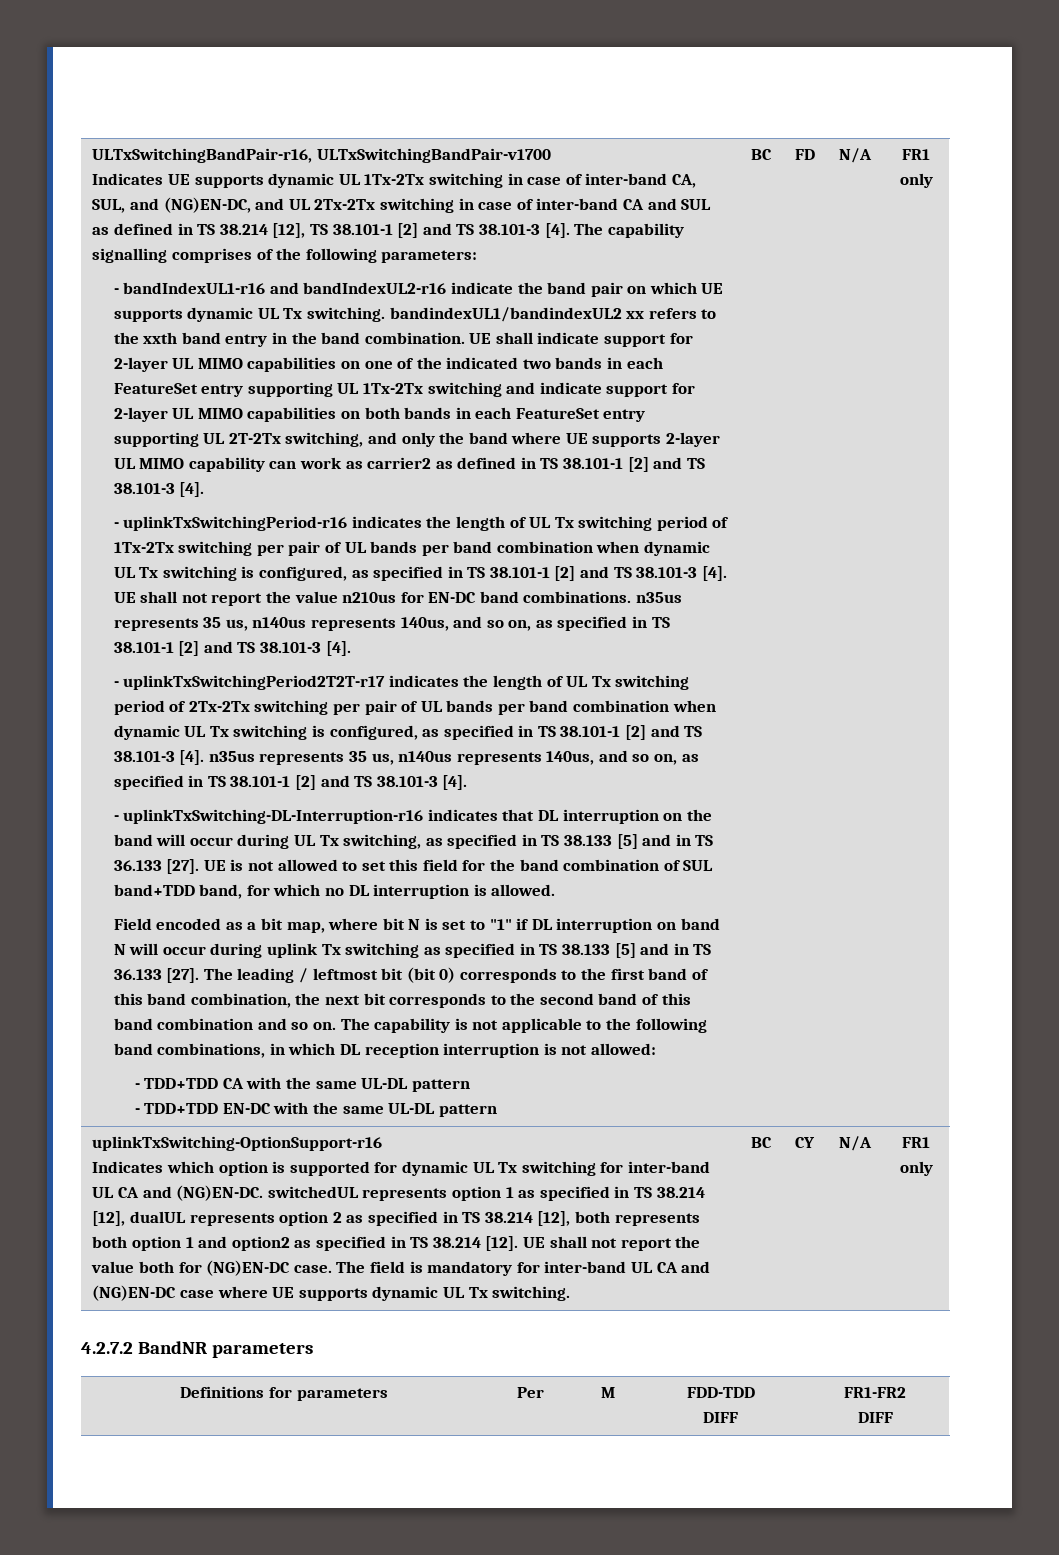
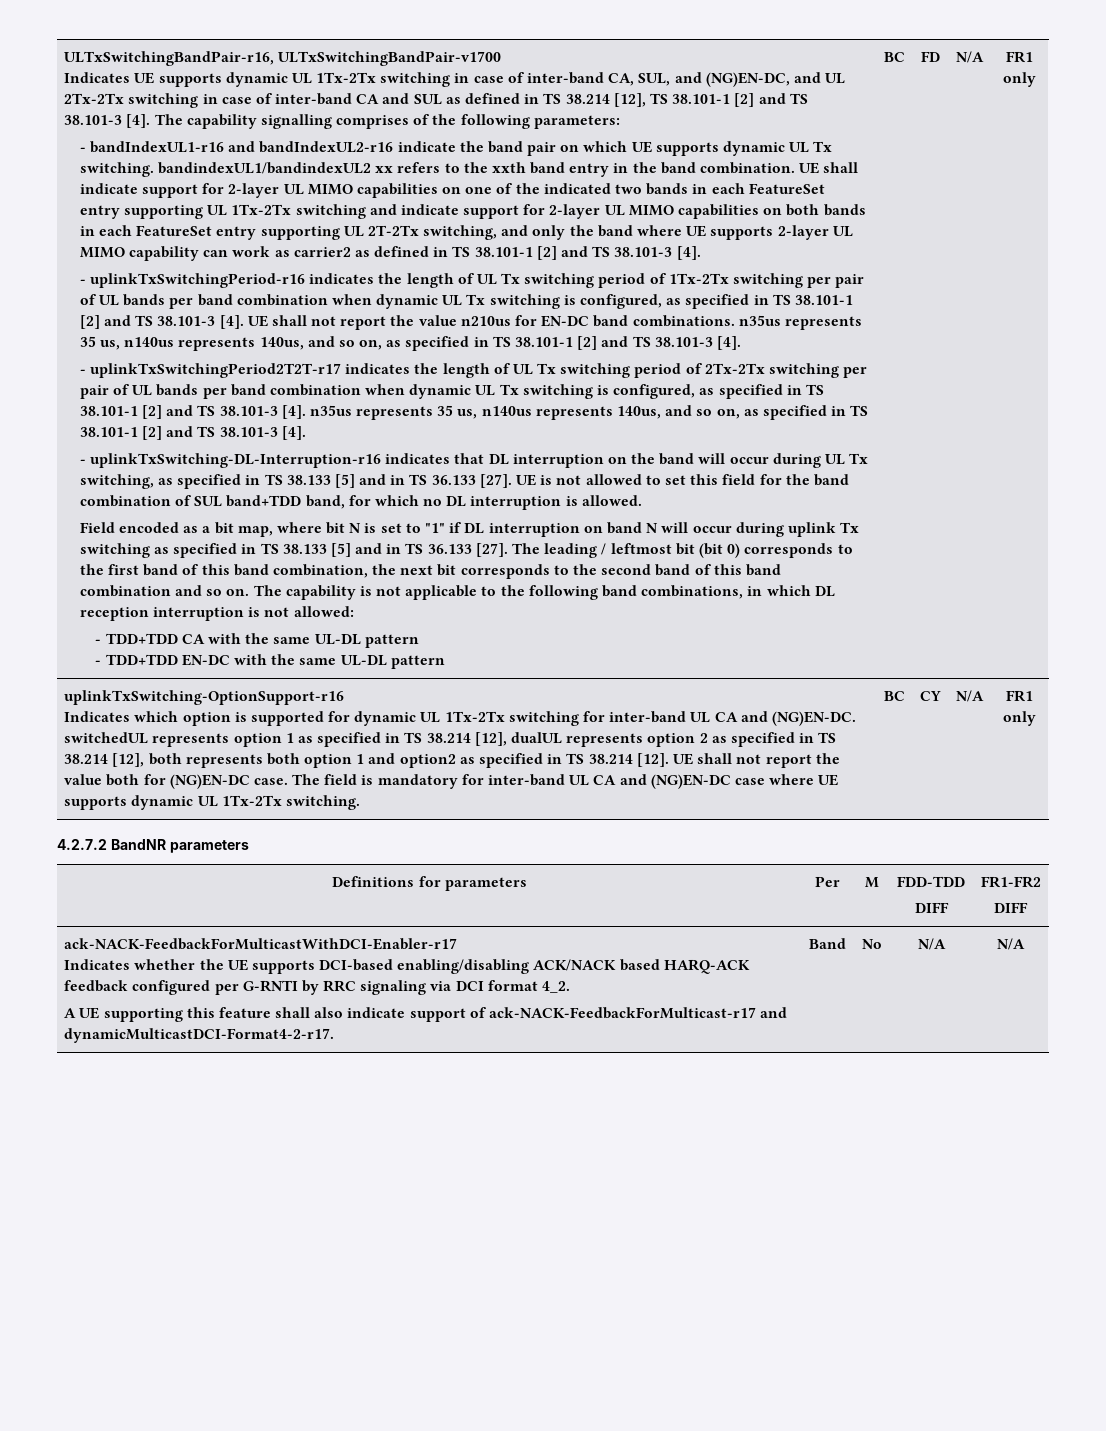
- Indicates which option is supported for dynamic UL Tx switching for inter-band UL CA and (NG)EN-DC. switchedUL represents option 1 as specified in TS 38.214 [12], dualUL represents option 2 as specified in TS 38.214 [12], both represents both option 1 and option2 as specified in TS 38.214 [12].
+ Indicates which option is supported for dynamic UL 1Tx-2Tx switching for inter-band UL CA and (NG)EN-DC. switchedUL represents option 1 as specified in TS 38.214 [12], dualUL represents option 2 as specified in TS 38.214 [12], both represents both option 1 and option2 as specified in TS 38.214 [12].
- The field is mandatory for inter-band UL CA and (NG)EN-DC case where UE supports dynamic UL Tx switching.
+ The field is mandatory for inter-band UL CA and (NG)EN-DC case where UE supports dynamic UL 1Tx-2Tx switching.
+ ack-NACK-FeedbackForMulticastWithDCI-Enabler-r17
+ Indicates whether the UE supports DCI-based enabling/disabling ACK/NACK based HARQ-ACK feedback configured per G-RNTI by RRC signaling via DCI format 4_2.
+ A UE supporting this feature shall also indicate support of ack-NACK-FeedbackForMulticast-r17 and dynamicMulticastDCI-Format4-2-r17. | Band | No | N/A | N/A

